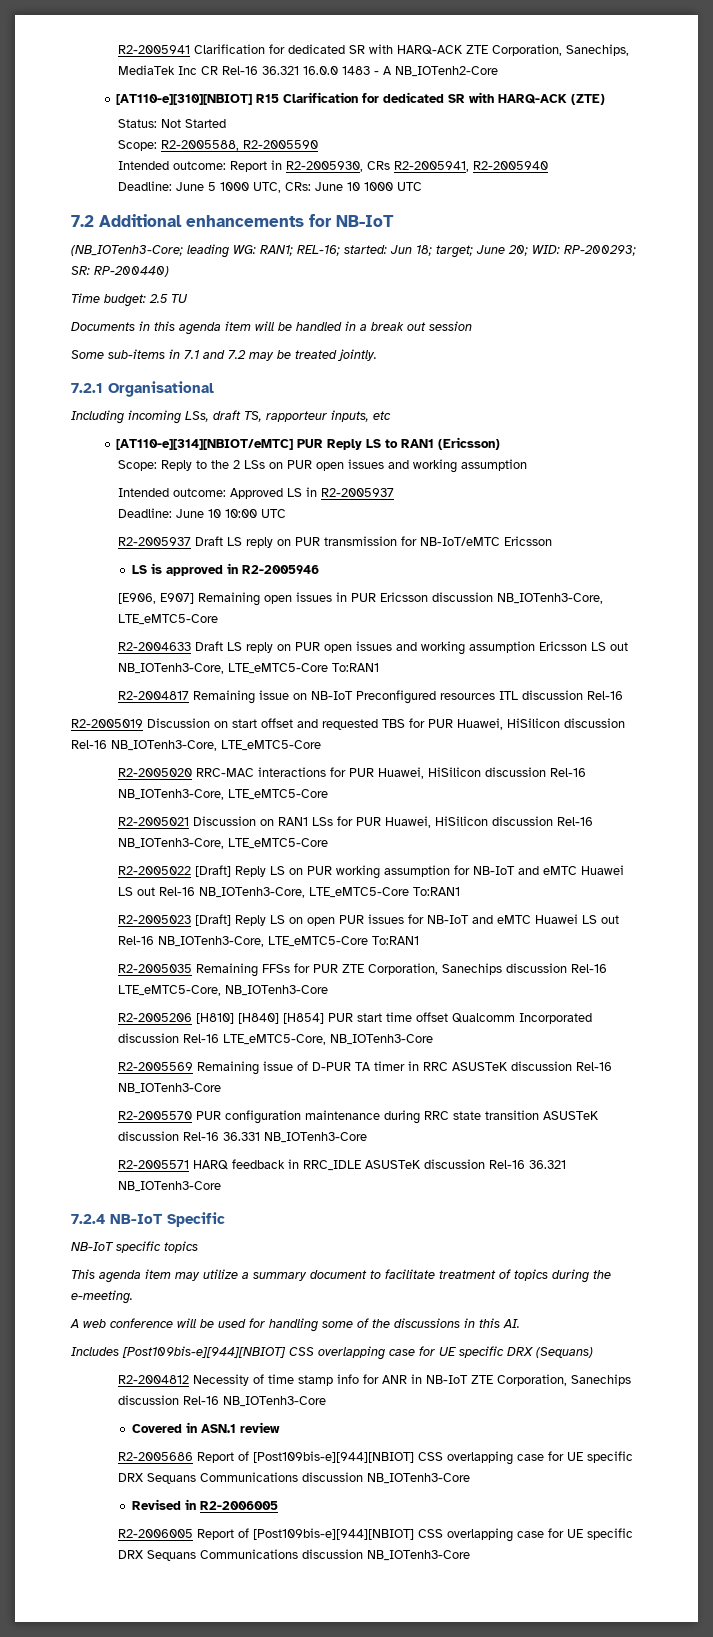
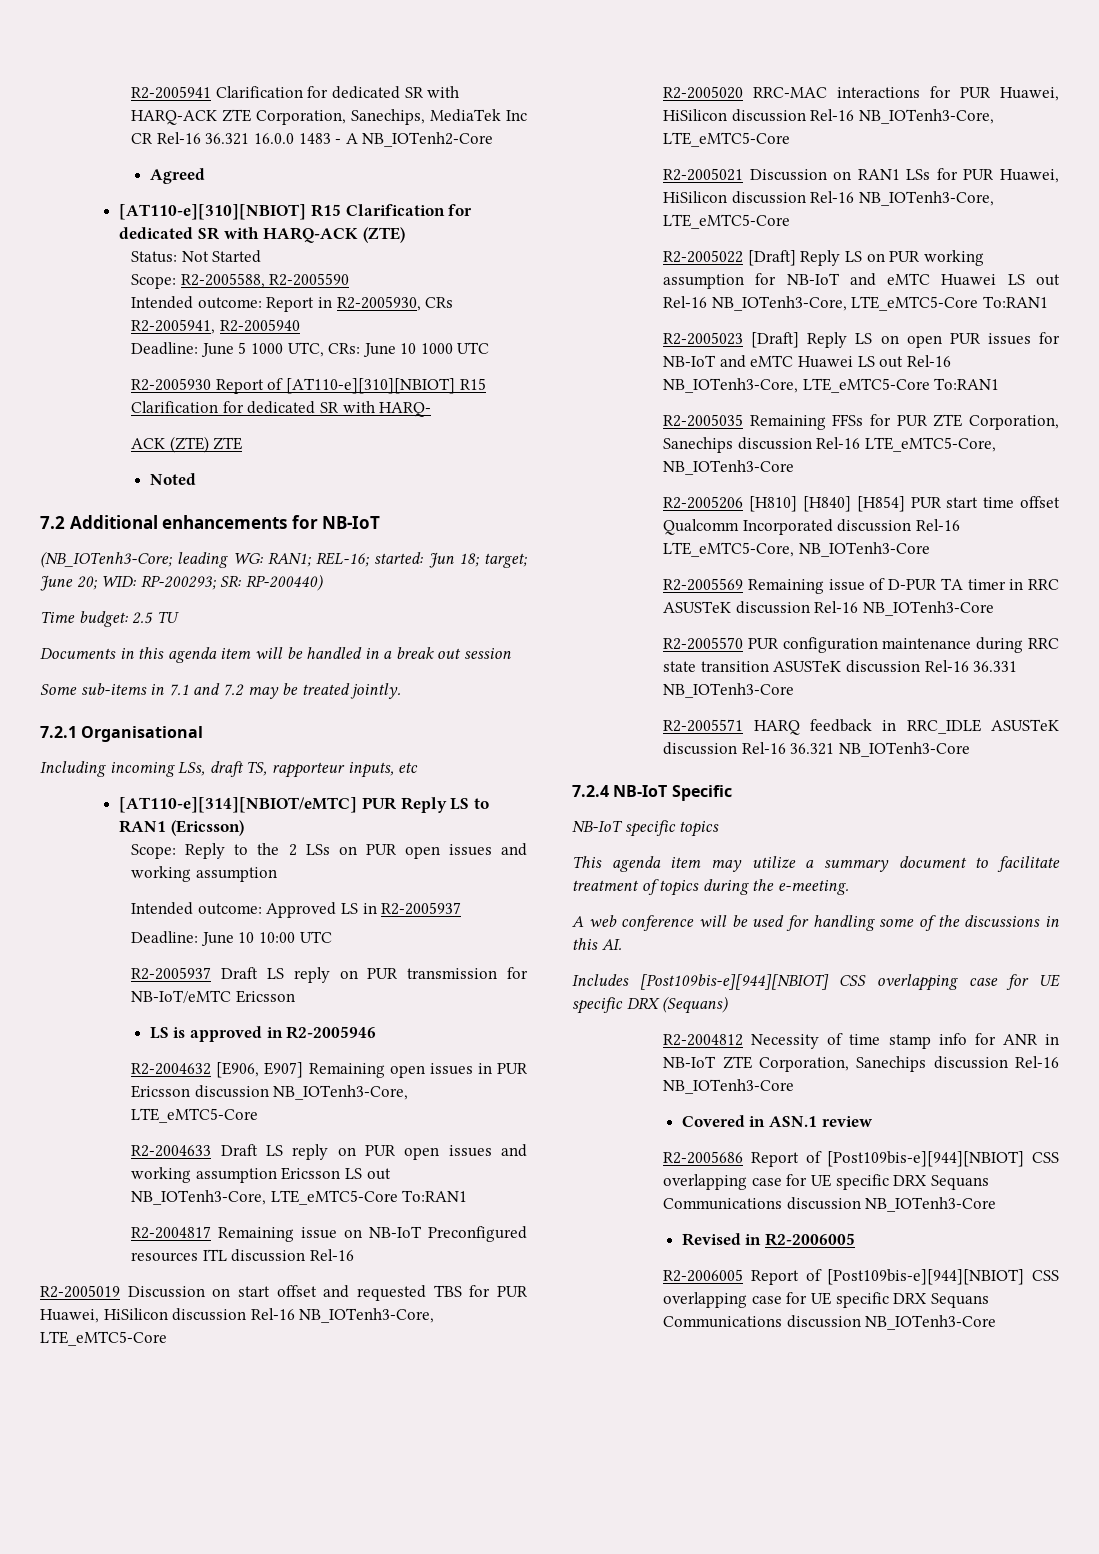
+ Agreed
+ R2-2005930 Report of [AT110-e][310][NBIOT] R15 Clarification for dedicated SR with HARQ-
+ ACK (ZTE) ZTE
+ Noted
- [E906, E907] Remaining open issues in PUR Ericsson discussion NB_IOTenh3-Core, LTE_eMTC5-Core
+ R2-2004632 [E906, E907] Remaining open issues in PUR Ericsson discussion NB_IOTenh3-Core, LTE_eMTC5-Core

